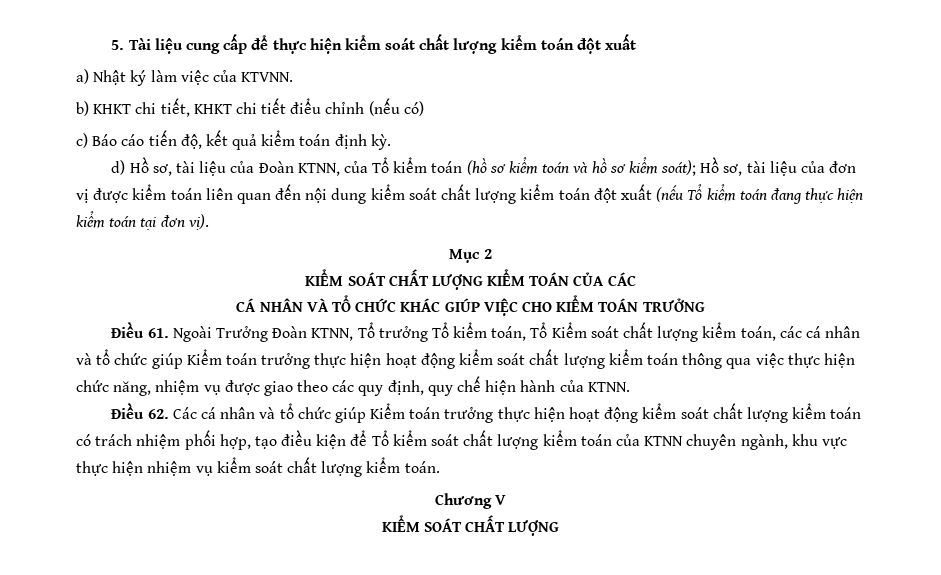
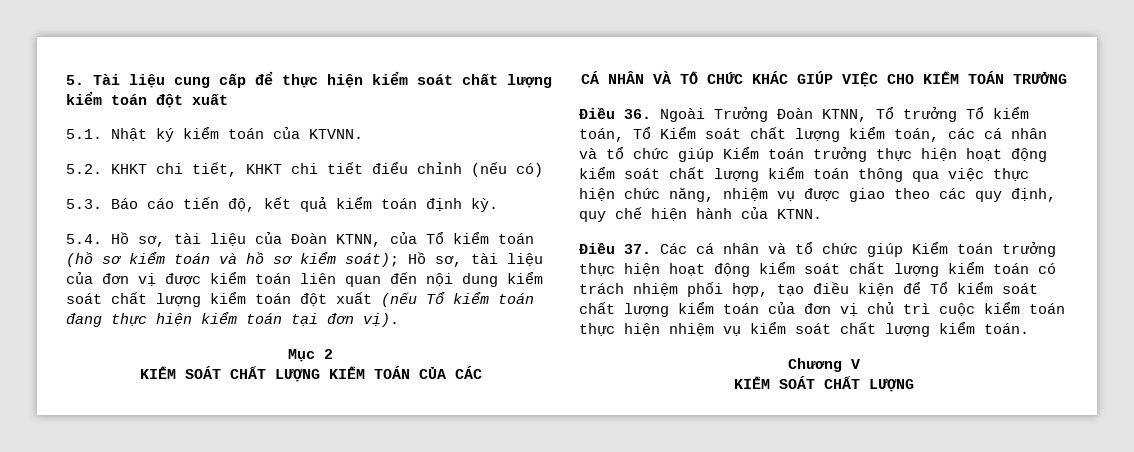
- a) Nhật ký làm việc của KTVNN.
+ 5.1. Nhật ký kiểm toán của KTVNN.
- b) KHKT chi tiết, KHKT chi tiết điểu chỉnh (nếu có)
+ 5.2. KHKT chi tiết, KHKT chi tiết điểu chỉnh (nếu có)
- c) Báo cáo tiến độ, kết quả kiểm toán định kỳ.
+ 5.3. Báo cáo tiến độ, kết quả kiểm toán định kỳ.
- d) Hồ sơ, tài liệu của Đoàn KTNN, của Tổ kiểm toán (hồ sơ kiểm toán và hồ sơ kiểm soát); Hồ sơ, tài liệu của đơn vị được kiểm toán liên quan đến nội dung kiểm soát chất lượng kiểm toán đột xuất (nếu Tổ kiểm toán đang thực hiện kiểm toán tại đơn vị).
+ 5.4. Hồ sơ, tài liệu của Đoàn KTNN, của Tổ kiểm toán (hồ sơ kiểm toán và hồ sơ kiểm soát); Hồ sơ, tài liệu của đơn vị được kiểm toán liên quan đến nội dung kiểm soát chất lượng kiểm toán đột xuất (nếu Tổ kiểm toán đang thực hiện kiểm toán tại đơn vị).
- Điều 61. Ngoài Trưởng Đoàn KTNN, Tổ trưởng Tổ kiểm toán, Tổ Kiểm soát chất lượng kiểm toán, các cá nhân và tổ chức giúp Kiểm toán trưởng thực hiện hoạt động kiểm soát chất lượng kiểm toán thông qua việc thực hiện chức năng, nhiệm vụ được giao theo các quy định, quy chế hiện hành của KTNN.
+ Điều 36. Ngoài Trưởng Đoàn KTNN, Tổ trưởng Tổ kiểm toán, Tổ Kiểm soát chất lượng kiểm toán, các cá nhân và tổ chức giúp Kiểm toán trưởng thực hiện hoạt động kiểm soát chất lượng kiểm toán thông qua việc thực hiện chức năng, nhiệm vụ được giao theo các quy định, quy chế hiện hành của KTNN.
- Điều 62. Các cá nhân và tổ chức giúp Kiểm toán trưởng thực hiện hoạt động kiểm soát chất lượng kiểm toán có trách nhiệm phối hợp, tạo điều kiện để Tổ kiểm soát chất lượng kiểm toán của KTNN chuyên ngành, khu vực thực hiện nhiệm vụ kiểm soát chất lượng kiểm toán.
+ Điều 37. Các cá nhân và tổ chức giúp Kiểm toán trưởng thực hiện hoạt động kiểm soát chất lượng kiểm toán có trách nhiệm phối hợp, tạo điều kiện để Tổ kiểm soát chất lượng kiểm toán của đơn vị chủ trì cuộc kiểm toán thực hiện nhiệm vụ kiểm soát chất lượng kiểm toán.

